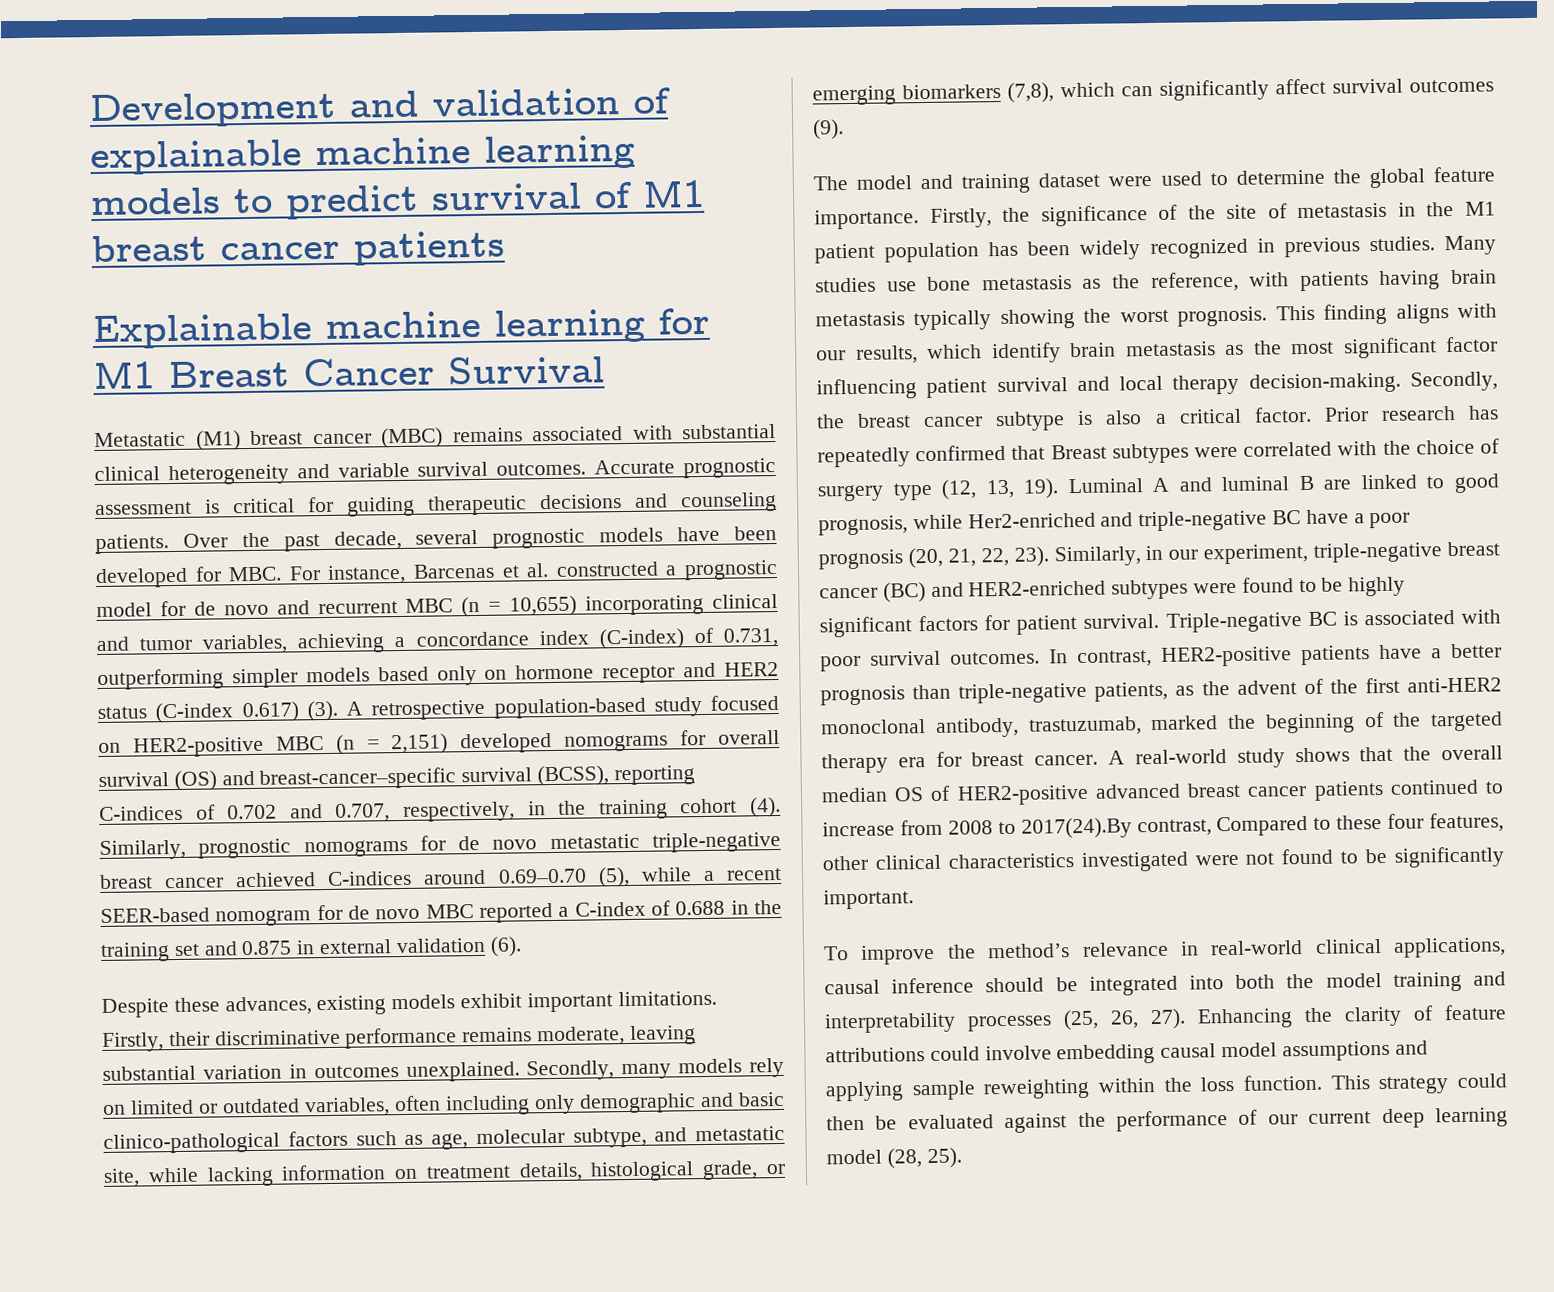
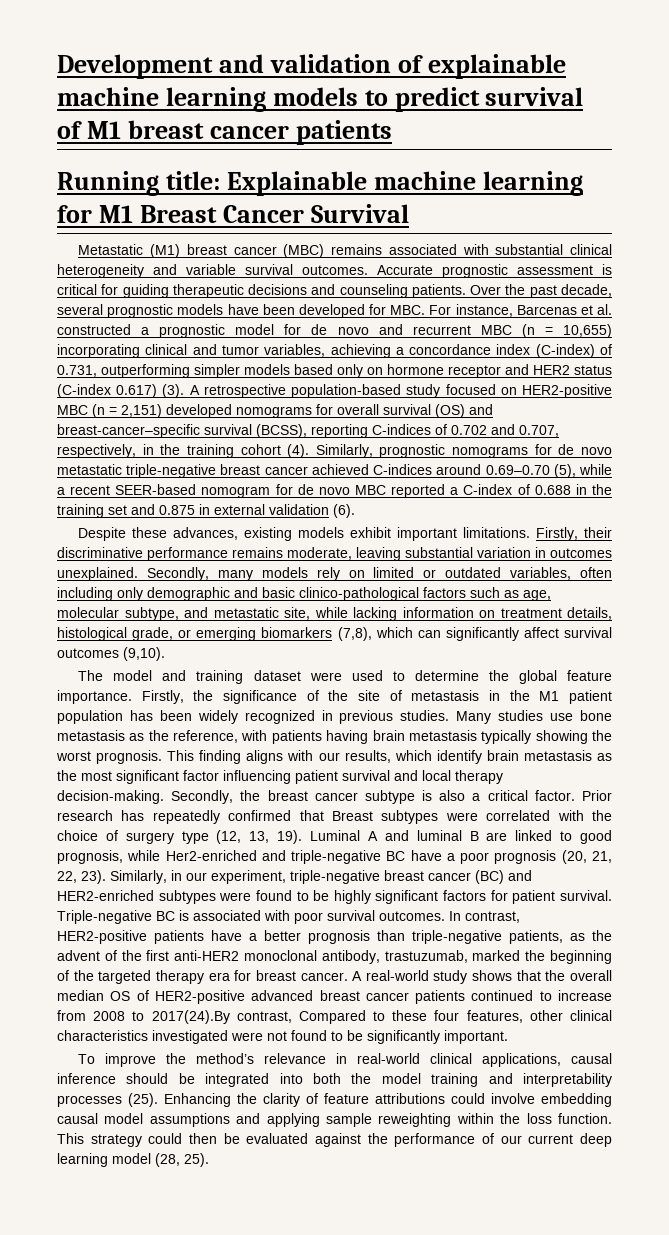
- Explainable machine learning for M1 Breast Cancer Survival
+ Running title: Explainable machine learning for M1 Breast Cancer Survival
- Secondly, many models rely on limited or outdated variables, often including only demographic and basic clinico-pathological factors such as age, molecular subtype, and metastatic site, while lacking information on treatment details, histological grade, or emerging biomarkers (7,8), which can significantly affect survival outcomes (9).
+ Secondly, many models rely on limited or outdated variables, often including only demographic and basic clinico-pathological factors such as age, molecular subtype, and metastatic site, while lacking information on treatment details, histological grade, or emerging biomarkers (7,8), which can significantly affect survival outcomes (9,10).
- To improve the method’s relevance in real-world clinical applications, causal inference should be integrated into both the model training and interpretability processes (25, 26, 27).
+ To improve the method’s relevance in real-world clinical applications, causal inference should be integrated into both the model training and interpretability processes (25).

